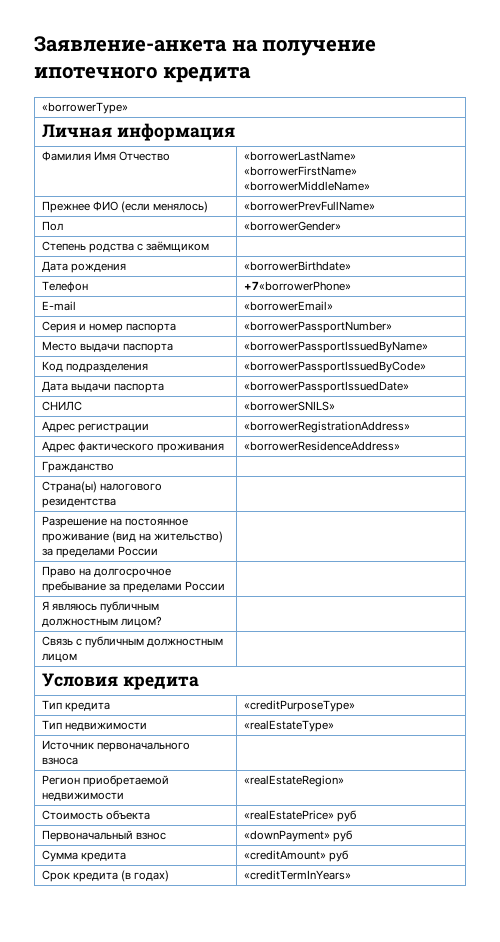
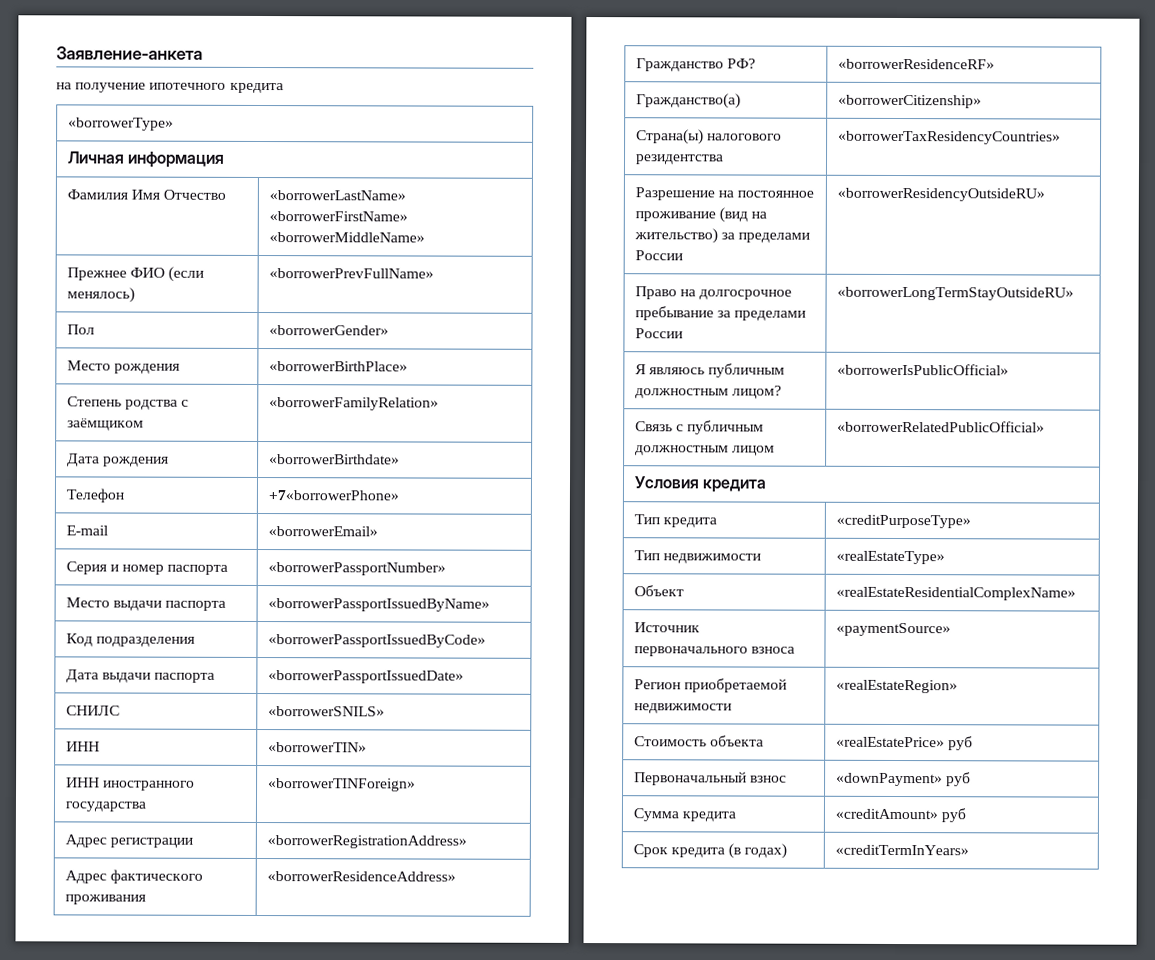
- Заявление-анкета на получение ипотечного кредита
+ Заявление-анкета
+ на получение ипотечного кредита
+ Место рождения | «borrowerBirthPlace»
- Степень родства с заёмщиком |
+ Степень родства с заёмщиком | «borrowerFamilyRelation»
+ ИНН | «borrowerTIN»
+ ИНН иностранного государства | «borrowerTINForeign»
- Гражданство |
+ Гражданство РФ? | «borrowerResidenceRF»
+ Гражданство(а) | «borrowerCitizenship»
- Страна(ы) налогового резидентства |
+ Страна(ы) налогового резидентства | «borrowerTaxResidencyCountries»
- Разрешение на постоянное проживание (вид на жительство) за пределами России |
+ Разрешение на постоянное проживание (вид на жительство) за пределами России | «borrowerResidencyOutsideRU»
- Право на долгосрочное пребывание за пределами России |
+ Право на долгосрочное пребывание за пределами России | «borrowerLongTermStayOutsideRU»
- Я являюсь публичным должностным лицом? |
+ Я являюсь публичным должностным лицом? | «borrowerIsPublicOfficial»
- Связь с публичным должностным лицом |
+ Связь с публичным должностным лицом | «borrowerRelatedPublicOfficial»
+ Объект | «realEstateResidentialComplexName»
- Источник первоначального взноса |
+ Источник первоначального взноса | «paymentSource»

